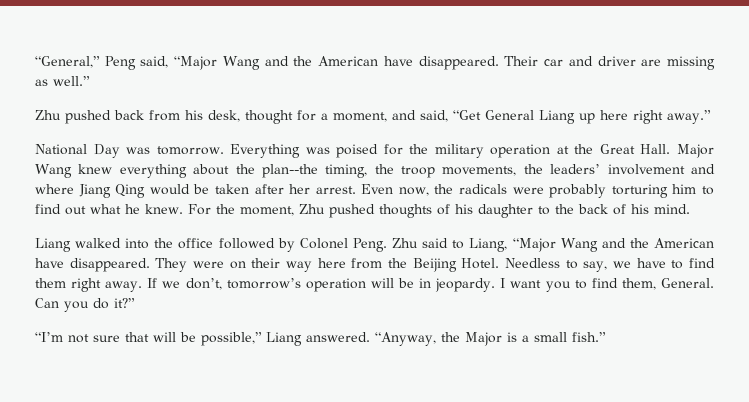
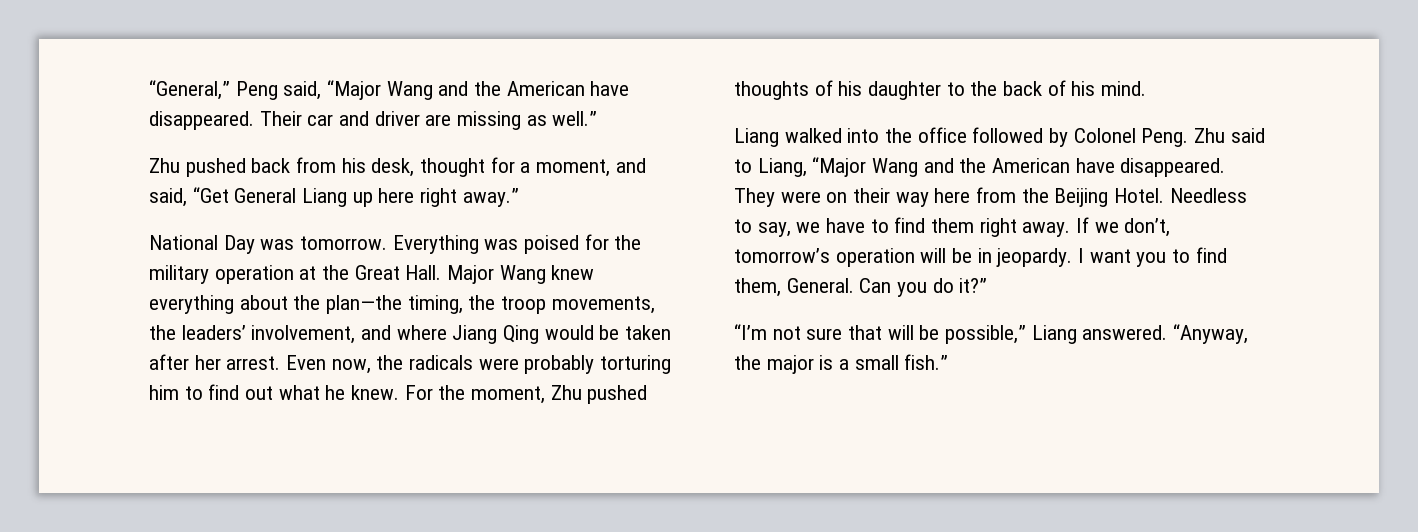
- Major Wang knew everything about the plan--the timing, the troop movements, the leaders’ involvement and where Jiang Qing would be taken after her arrest.
+ Major Wang knew everything about the plan—the timing, the troop movements, the leaders’ involvement, and where Jiang Qing would be taken after her arrest.
- “Anyway, the Major is a small fish.”
+ “Anyway, the major is a small fish.”

